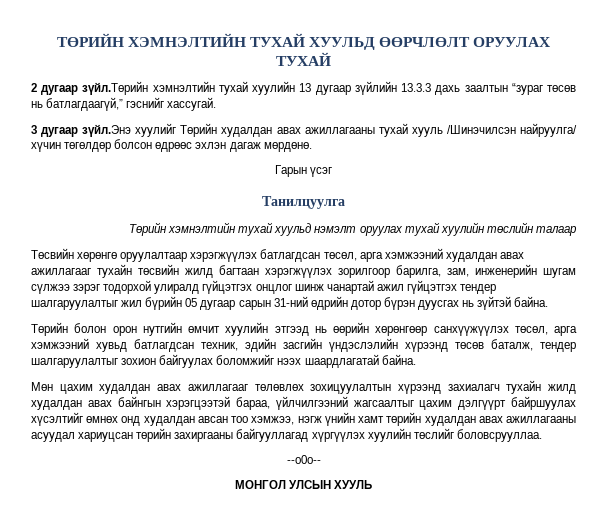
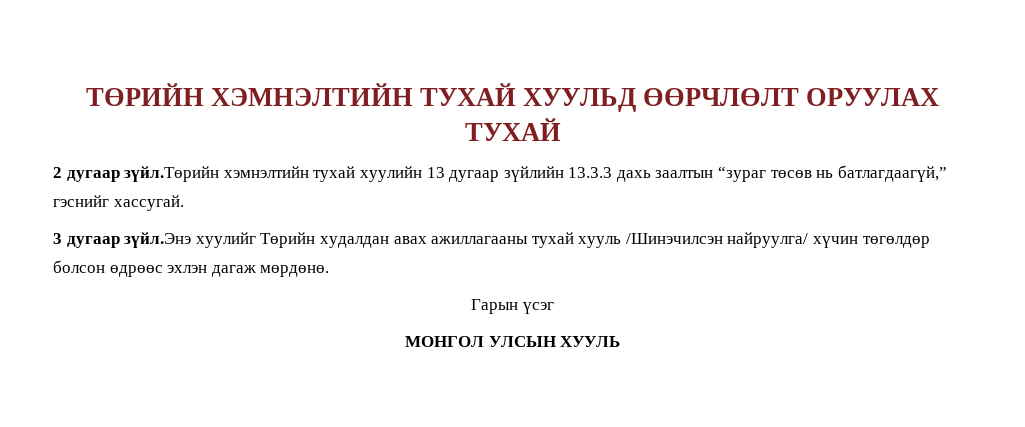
- Танилцуулга
- Төрийн хэмнэлтийн тухай хуульд нэмэлт оруулах тухай хуулийн төслийн талаар
- Төсвийн хөрөнгө оруулалтаар хэрэгжүүлэх батлагдсан төсөл, арга хэмжээний худалдан авах ажиллагааг тухайн төсвийн жилд багтаан хэрэгжүүлэх зорилгоор барилга, зам, инженерийн шугам сүлжээ зэрэг тодорхой улиралд гүйцэтгэх онцлог шинж чанартай ажил гүйцэтгэх тендер шалгаруулалтыг жил бүрийн 05 дугаар сарын 31-ний өдрийн дотор бүрэн дуусгах нь зүйтэй байна.
- Төрийн болон орон нутгийн өмчит хуулийн этгээд нь өөрийн хөрөнгөөр санхүүжүүлэх төсөл, арга хэмжээний хувьд батлагдсан техник, эдийн засгийн үндэслэлийн хүрээнд төсөв баталж, тендер шалгаруулалтыг зохион байгуулах боломжийг нээх шаардлагатай байна.
- Мөн цахим худалдан авах ажиллагааг төлөвлөх зохицуулалтын хүрээнд захиалагч тухайн жилд худалдан авах байнгын хэрэгцээтэй бараа, үйлчилгээний жагсаалтыг цахим дэлгүүрт байршуулах хүсэлтийг өмнөх онд худалдан авсан тоо хэмжээ, нэгж үнийн хамт төрийн худалдан авах ажиллагааны асуудал хариуцсан төрийн захиргааны байгууллагад хүргүүлэх хуулийн төслийг боловсрууллаа.
- --o0o--

